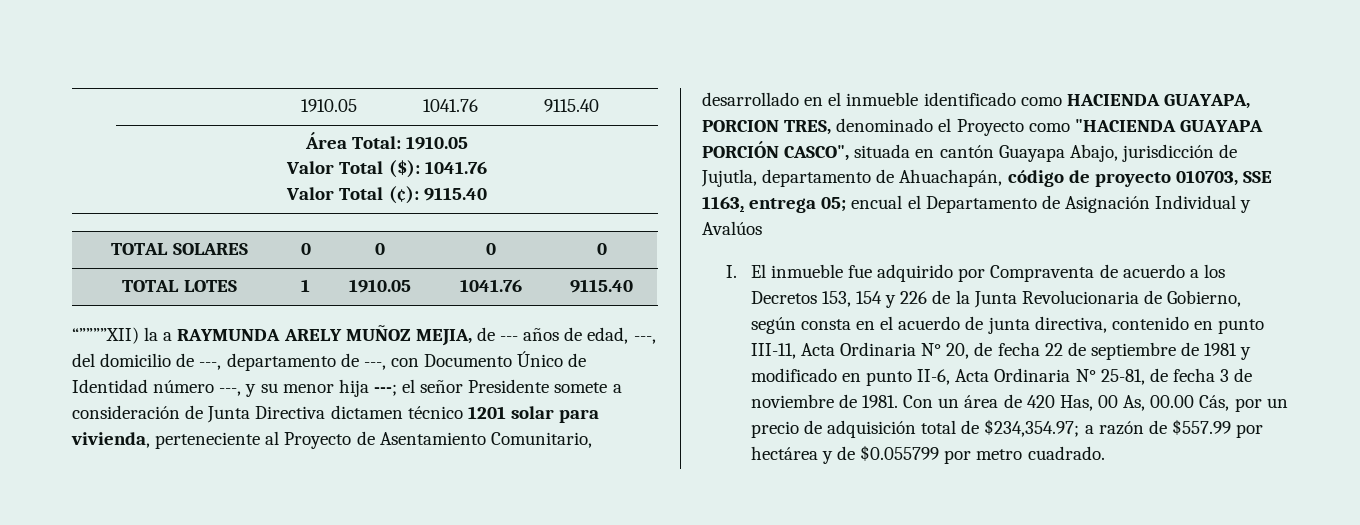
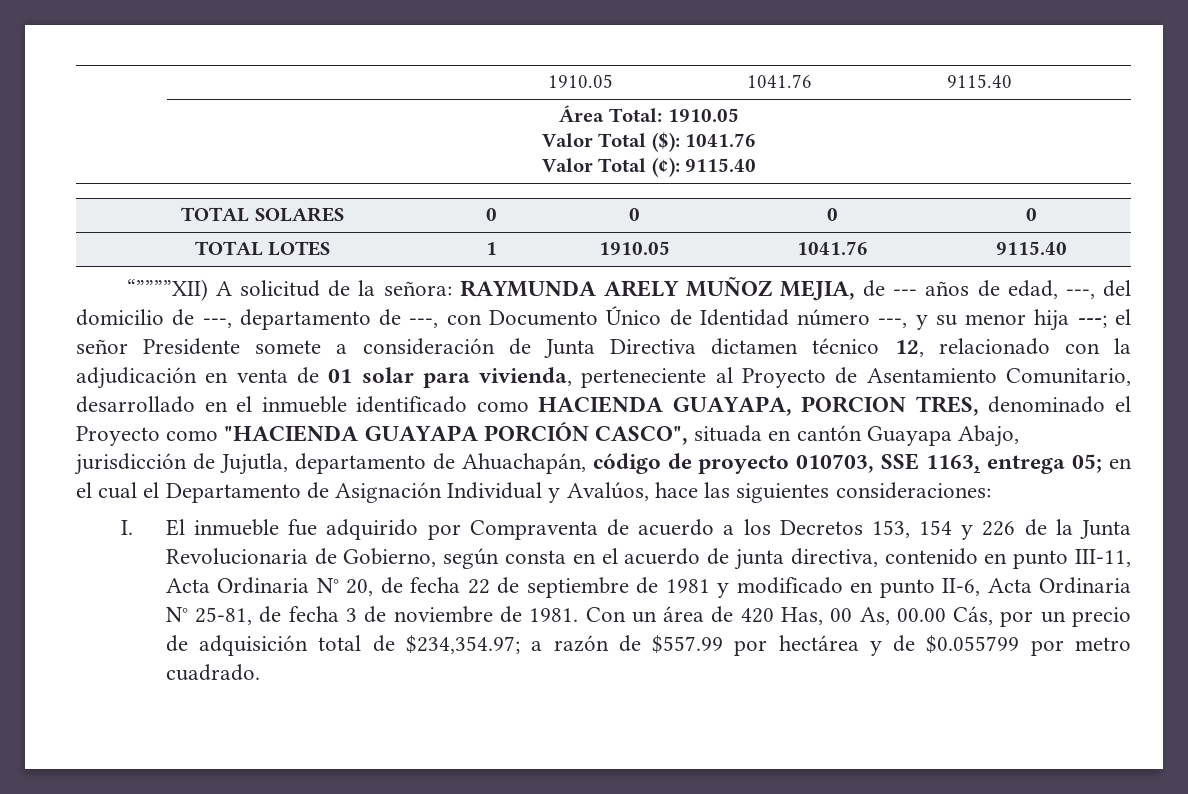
- “””””XII) la a RAYMUNDA ARELY MUÑOZ MEJIA, de --- años de edad, ---, del domicilio de ---, departamento de ---, con Documento Único de Identidad número ---, y su menor hija ---;
+ “””””XII) A solicitud de la señora: RAYMUNDA ARELY MUÑOZ MEJIA, de --- años de edad, ---, del domicilio de ---, departamento de ---, con Documento Único de Identidad número ---, y su menor hija ---;
- el señor Presidente somete a consideración de Junta Directiva dictamen técnico 1201 solar para vivienda, perteneciente al Proyecto de Asentamiento Comunitario, desarrollado en el inmueble identificado como HACIENDA GUAYAPA, PORCION TRES, denominado el Proyecto como "HACIENDA GUAYAPA PORCIÓN CASCO", situada en cantón Guayapa Abajo, jurisdicción de Jujutla, departamento de Ahuachapán, código de proyecto 010703, SSE 1163, entrega 05;
+ el señor Presidente somete a consideración de Junta Directiva dictamen técnico 12, relacionado con la adjudicación en venta de 01 solar para vivienda, perteneciente al Proyecto de Asentamiento Comunitario, desarrollado en el inmueble identificado como HACIENDA GUAYAPA, PORCION TRES, denominado el Proyecto como "HACIENDA GUAYAPA PORCIÓN CASCO", situada en cantón Guayapa Abajo, jurisdicción de Jujutla, departamento de Ahuachapán, código de proyecto 010703, SSE 1163, entrega 05;
- encual el Departamento de Asignación Individual y Avalúos
+ en el cual el Departamento de Asignación Individual y Avalúos, hace las siguientes consideraciones:

